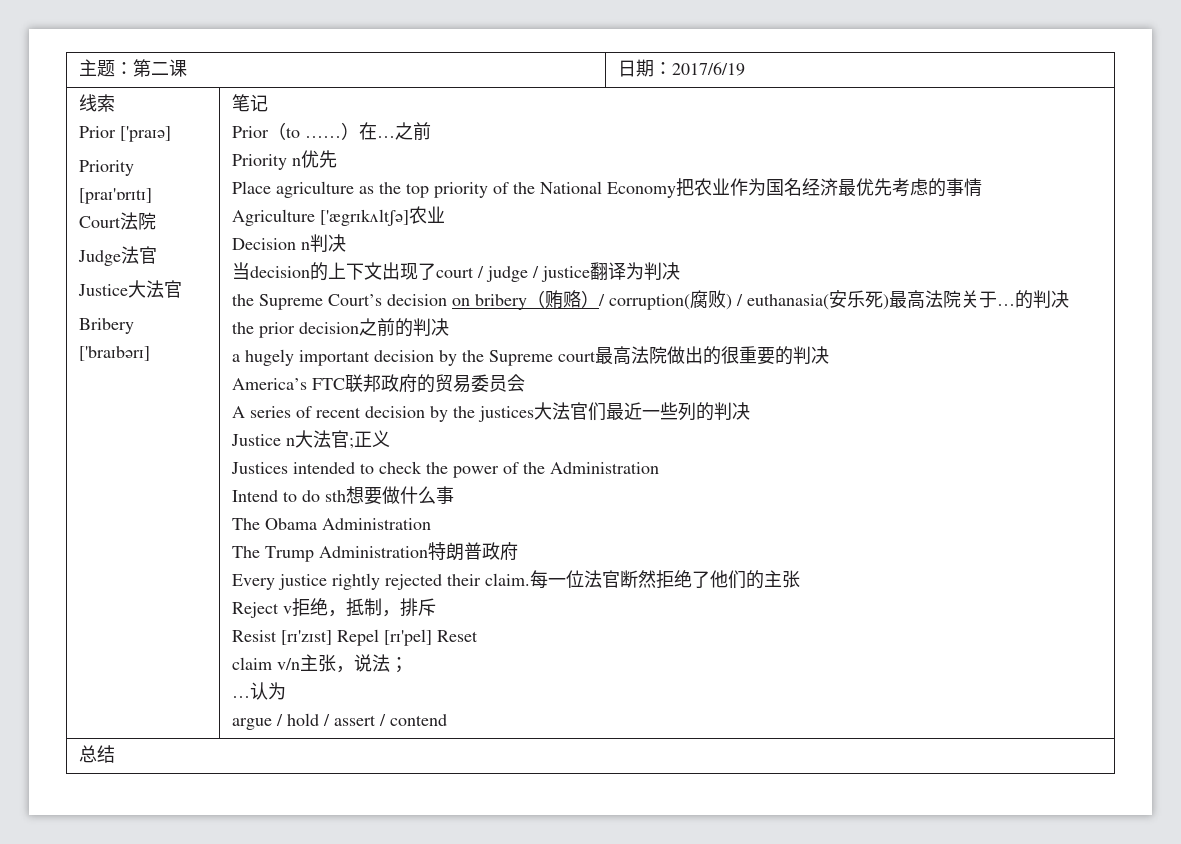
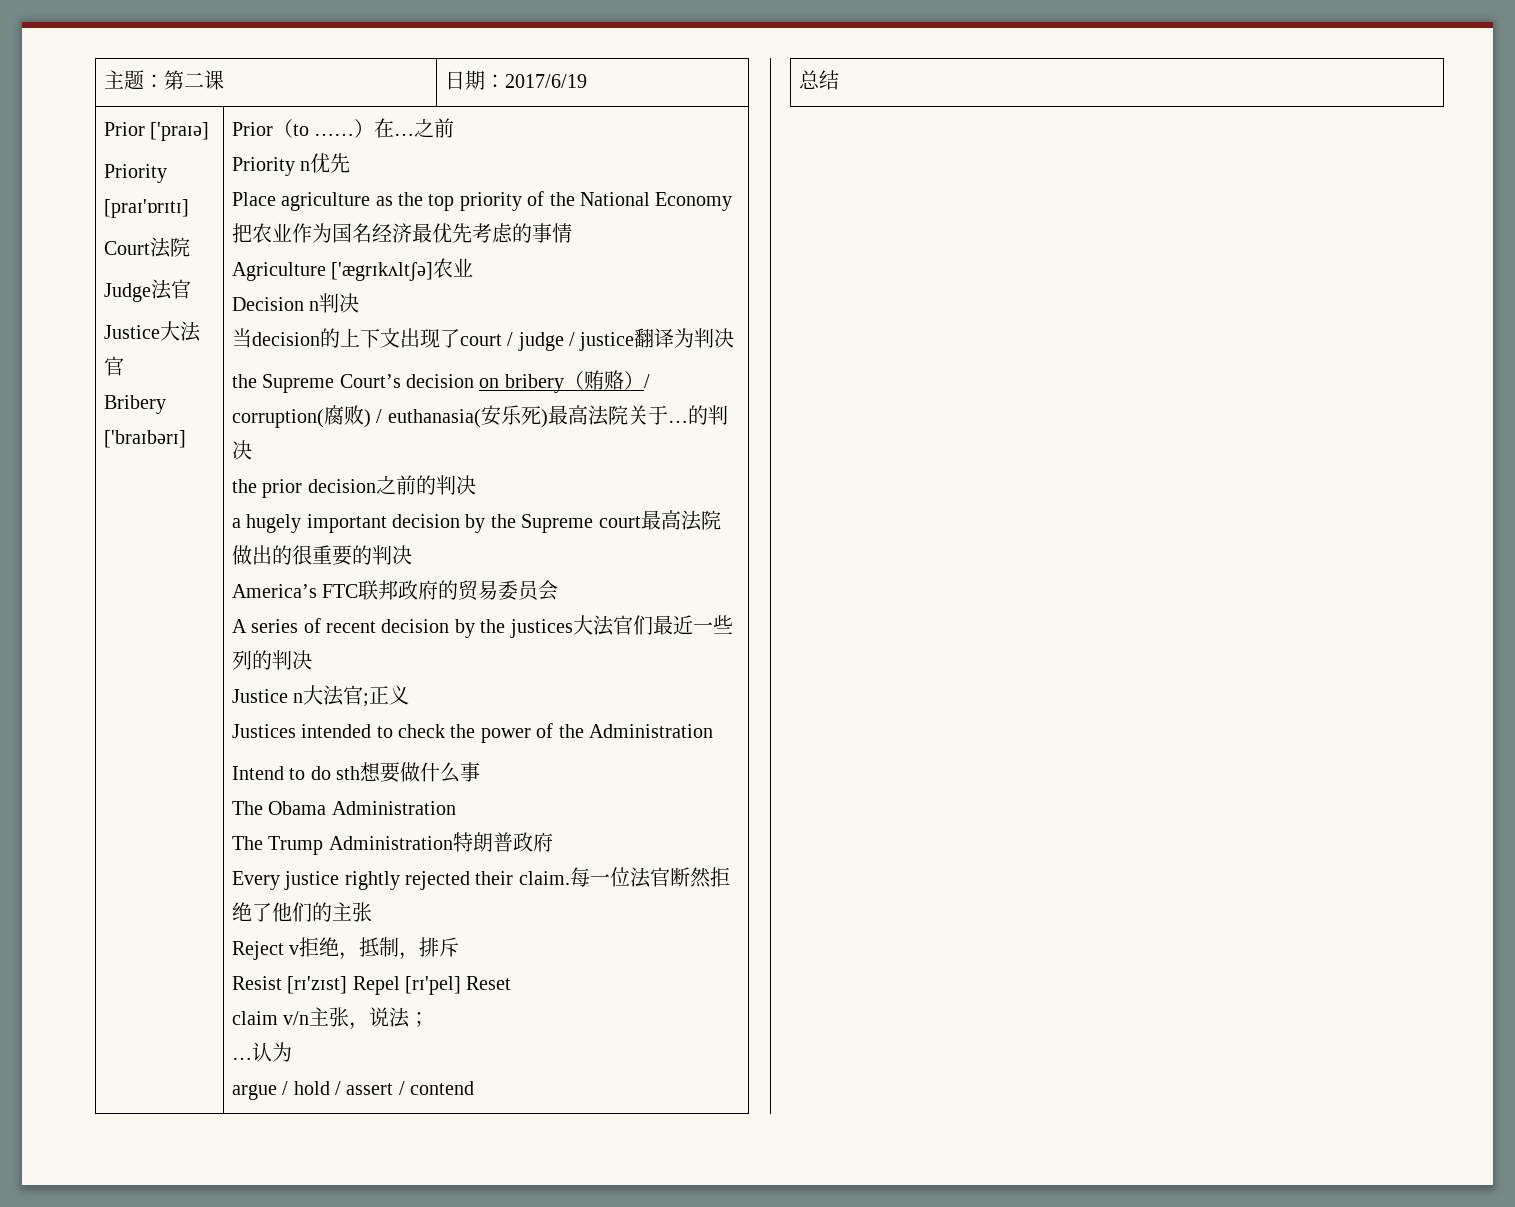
- 线索
- 笔记

